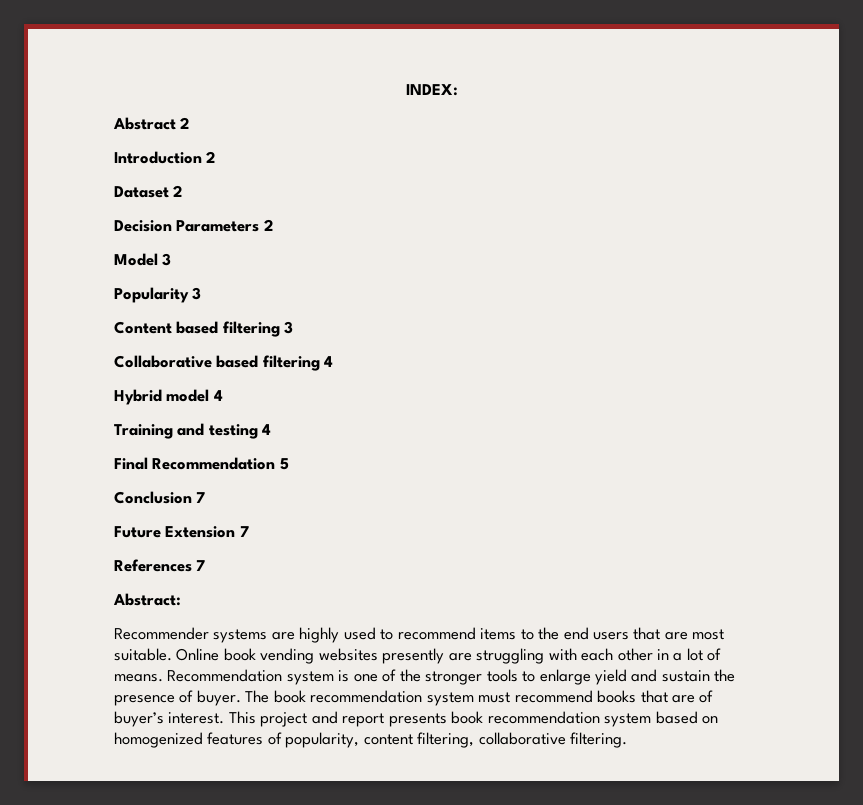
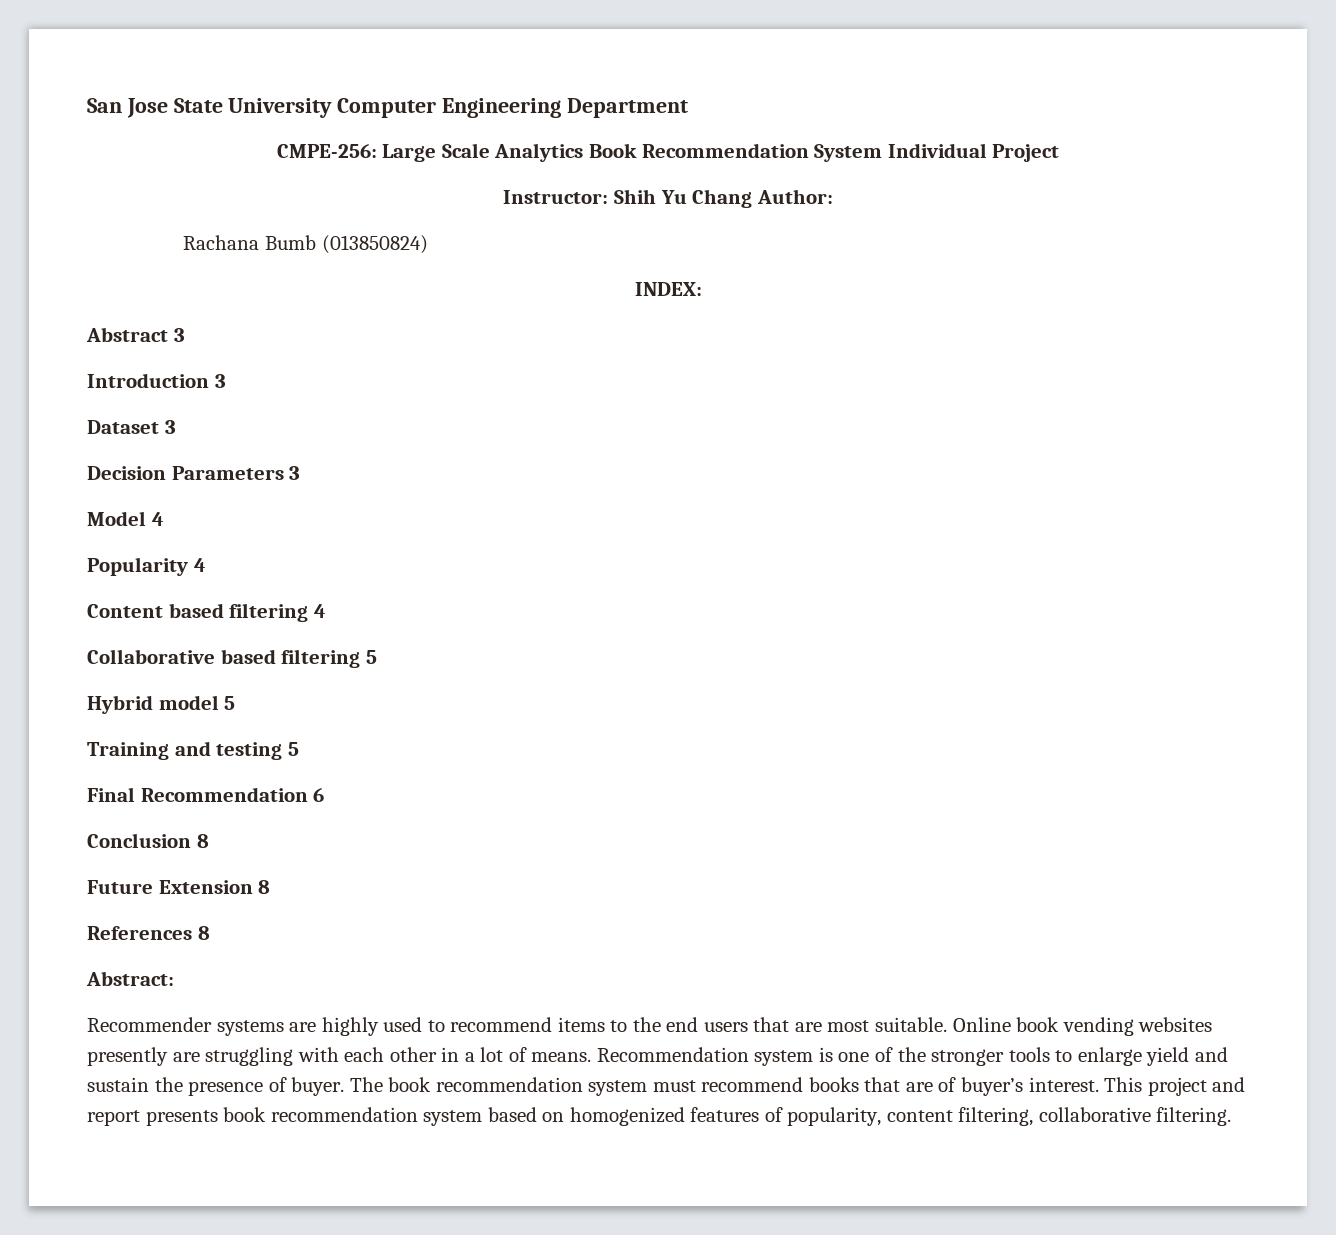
+ San Jose State University Computer Engineering Department
+ CMPE-256: Large Scale Analytics Book Recommendation System Individual Project
+ Instructor: Shih Yu Chang Author:
+ Rachana Bumb (013850824)
- Abstract 2
+ Abstract 3
- Introduction 2
+ Introduction 3
- Dataset 2
+ Dataset 3
- Decision Parameters 2
+ Decision Parameters 3
- Model 3
+ Model 4
- Popularity 3
+ Popularity 4
- Content based filtering 3
+ Content based filtering 4
- Collaborative based filtering 4
+ Collaborative based filtering 5
- Hybrid model 4
+ Hybrid model 5
- Training and testing 4
+ Training and testing 5
- Final Recommendation 5
+ Final Recommendation 6
- Conclusion 7
+ Conclusion 8
- Future Extension 7
+ Future Extension 8
- References 7
+ References 8

